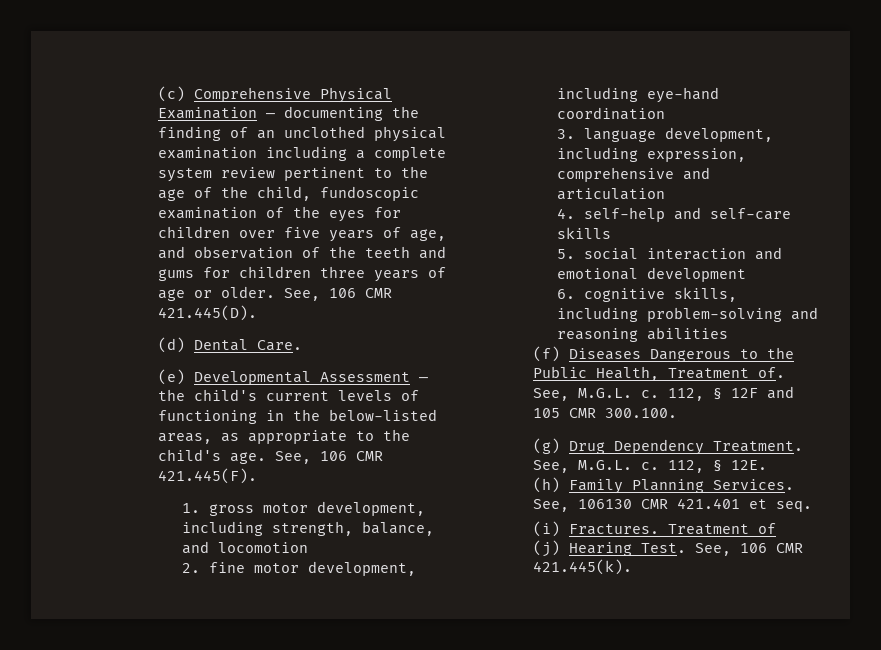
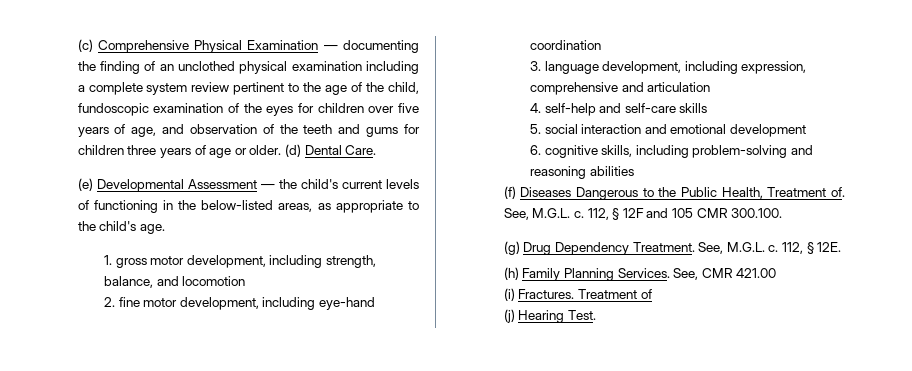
- (c) Comprehensive Physical Examination — documenting the finding of an unclothed physical examination including a complete system review pertinent to the age of the child, fundoscopic examination of the eyes for children over five years of age, and observation of the teeth and gums for children three years of age or older. See, 106 CMR 421.445(D).
- (d) Dental Care.
+ (c) Comprehensive Physical Examination — documenting the finding of an unclothed physical examination including a complete system review pertinent to the age of the child, fundoscopic examination of the eyes for children over five years of age, and observation of the teeth and gums for children three years of age or older. (d) Dental Care.
- See, 106 CMR 421.445(F).
- See, 106130 CMR 421.401 et seq.
+ See, CMR 421.00
- See, 106 CMR 421.445(k).

